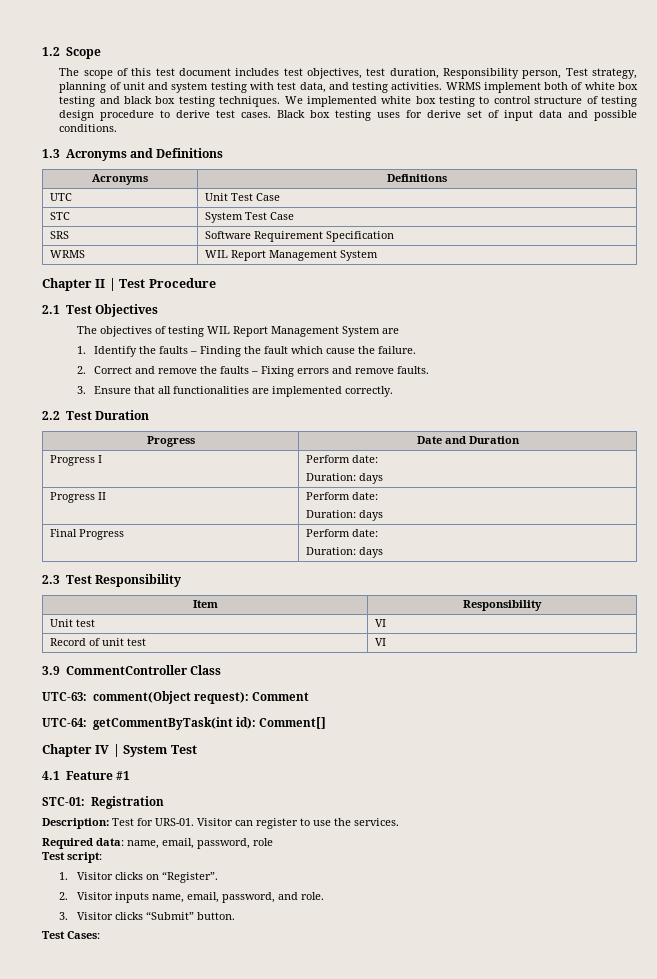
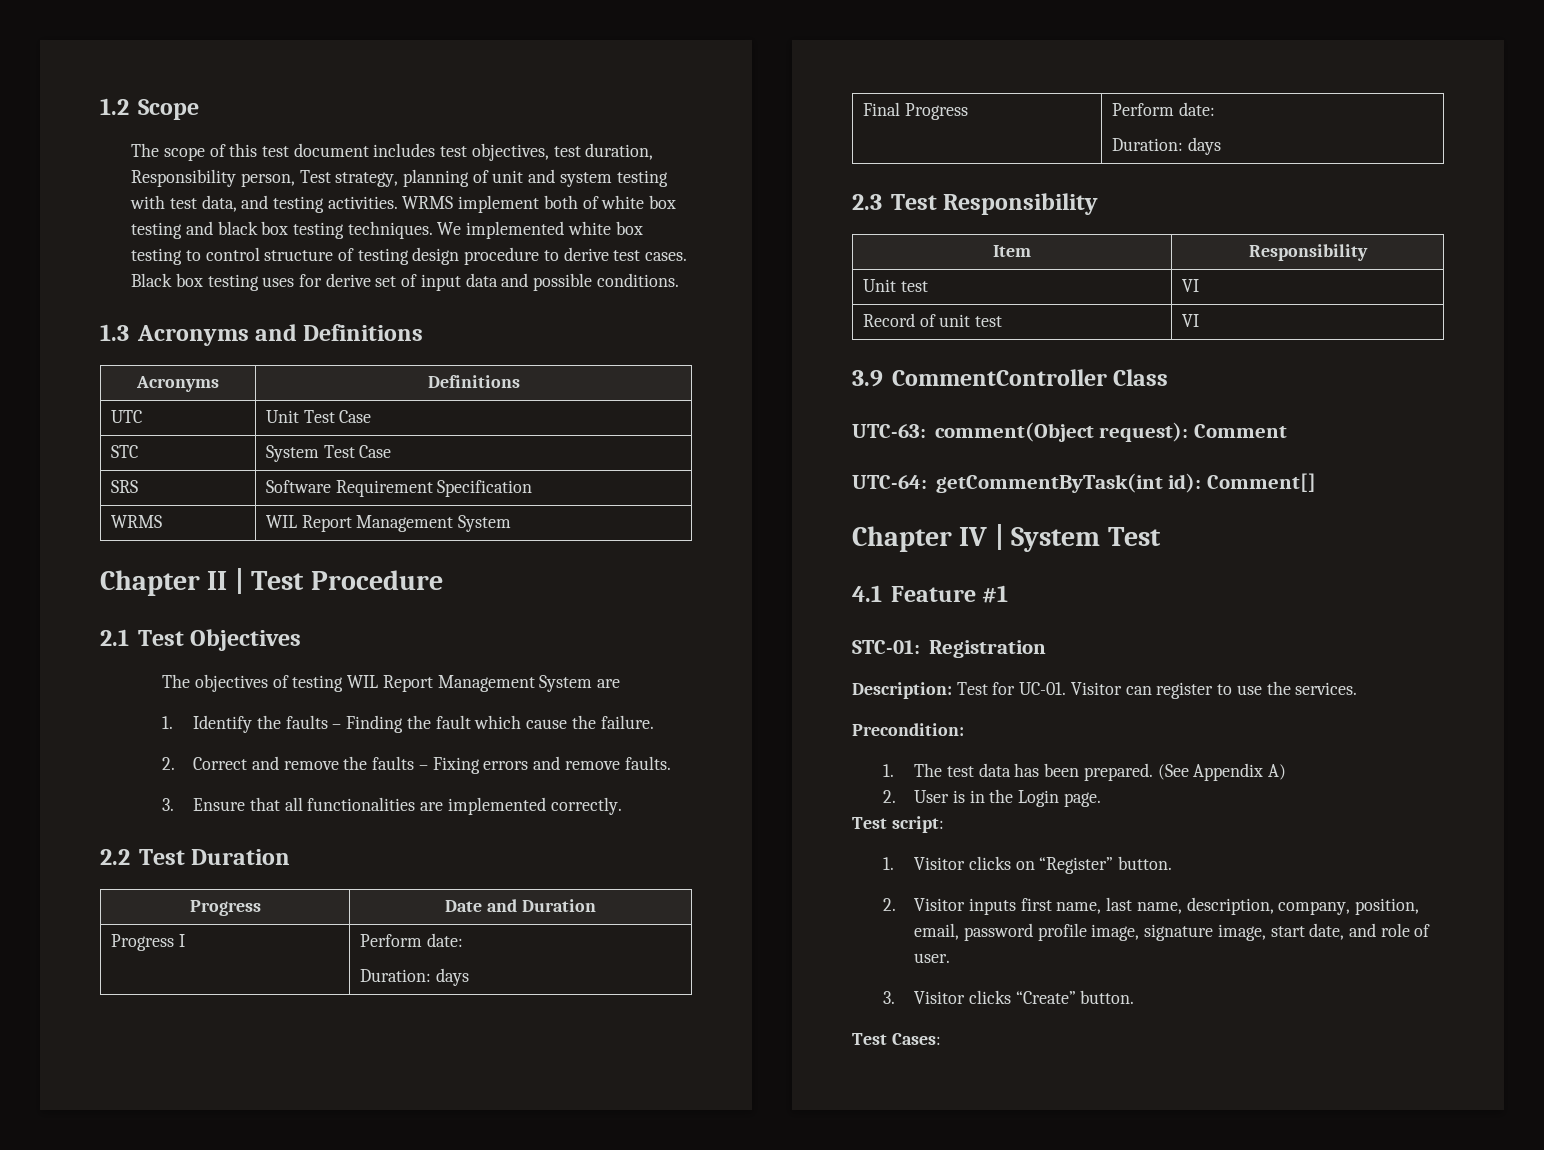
- Progress II | Perform date:
- Duration: days
- Description: Test for URS-01.
+ Description: Test for UC-01.
- Required data: name, email, password, role
+ Precondition:
+ 1. The test data has been prepared. (See Appendix A)
+ 2. User is in the Login page.
- 1. Visitor clicks on “Register”.
+ 1. Visitor clicks on “Register” button.
- 2. Visitor inputs name, email, password, and role.
+ 2. Visitor inputs first name, last name, description, company, position, email, password profile image, signature image, start date, and role of user.
- 3. Visitor clicks “Submit” button.
+ 3. Visitor clicks “Create” button.

